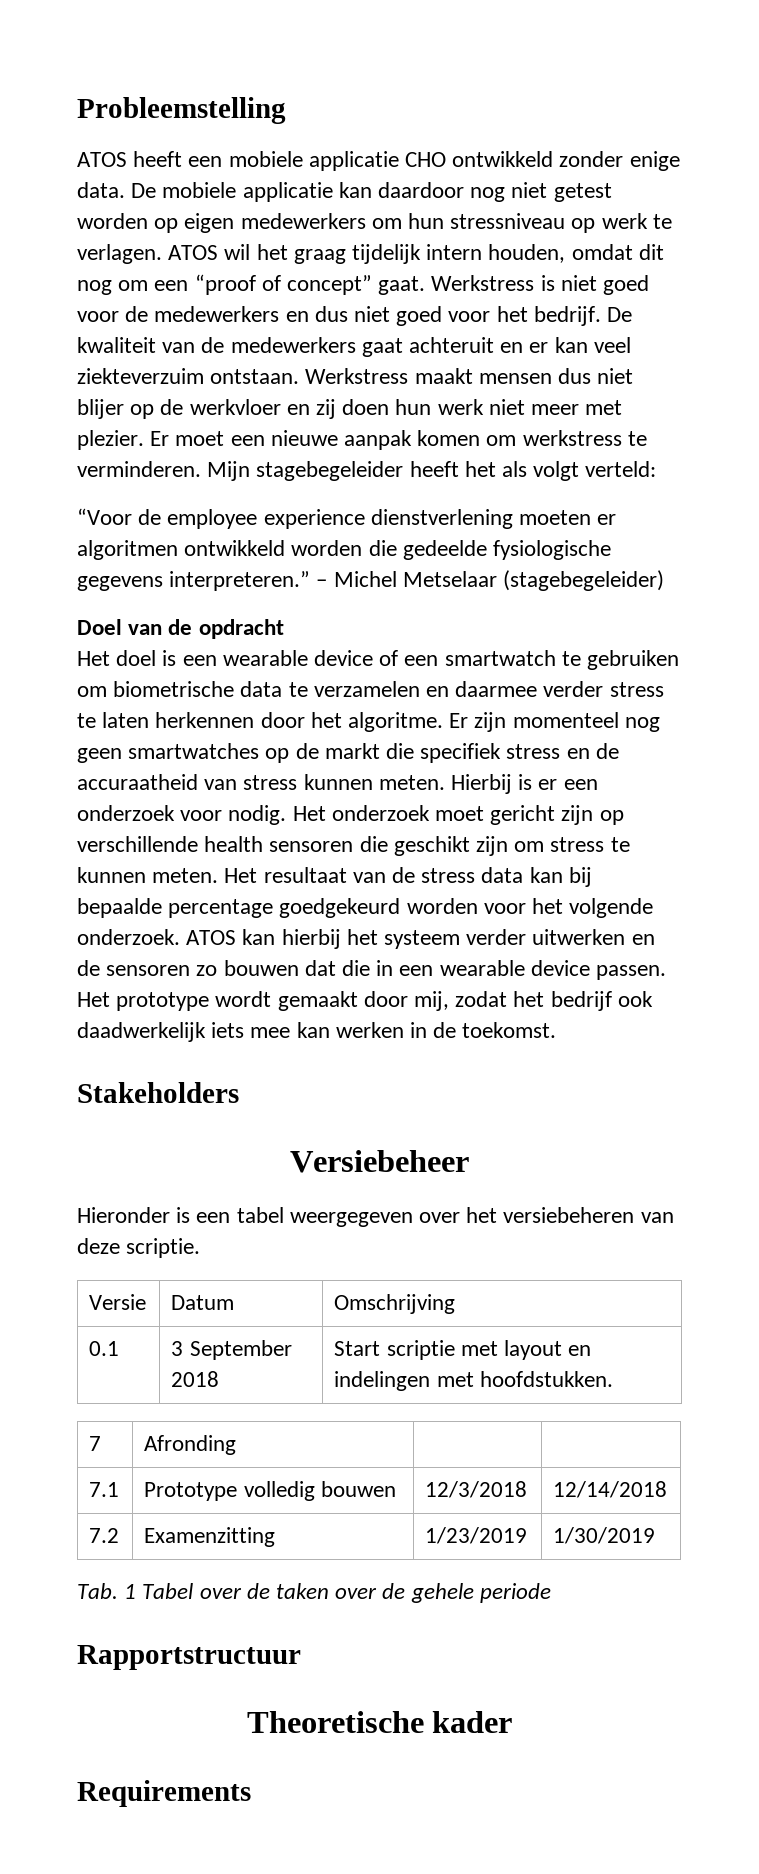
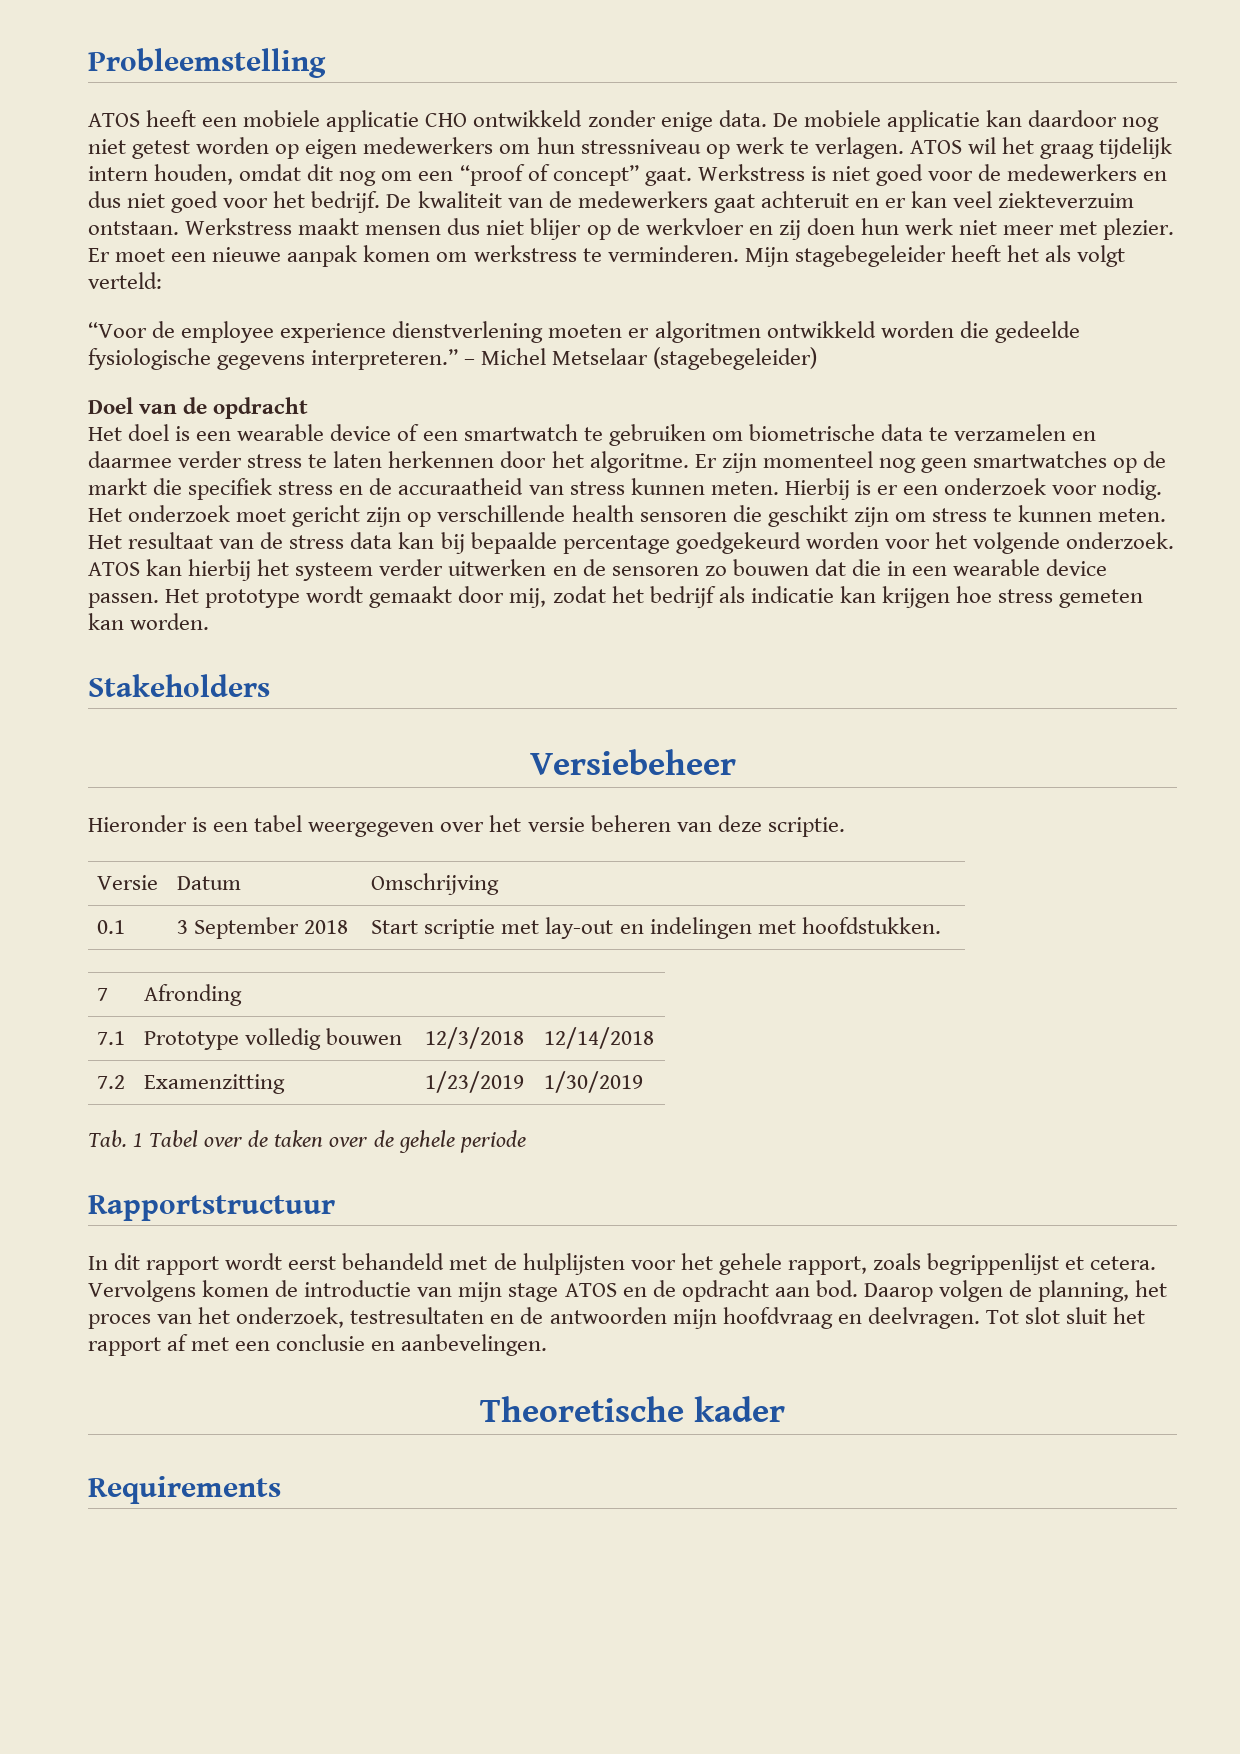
- Het prototype wordt gemaakt door mij, zodat het bedrijf ook daadwerkelijk iets mee kan werken in de toekomst.
+ Het prototype wordt gemaakt door mij, zodat het bedrijf als indicatie kan krijgen hoe stress gemeten kan worden.
- Hieronder is een tabel weergegeven over het versiebeheren van deze scriptie.
+ Hieronder is een tabel weergegeven over het versie beheren van deze scriptie.
- 0.1 | 3 September 2018 | Start scriptie met layout en indelingen met hoofdstukken.
+ 0.1 | 3 September 2018 | Start scriptie met lay-out en indelingen met hoofdstukken.
+ In dit rapport wordt eerst behandeld met de hulplijsten voor het gehele rapport, zoals begrippenlijst et cetera. Vervolgens komen de introductie van mijn stage ATOS en de opdracht aan bod. Daarop volgen de planning, het proces van het onderzoek, testresultaten en de antwoorden mijn hoofdvraag en deelvragen. Tot slot sluit het rapport af met een conclusie en aanbevelingen.

